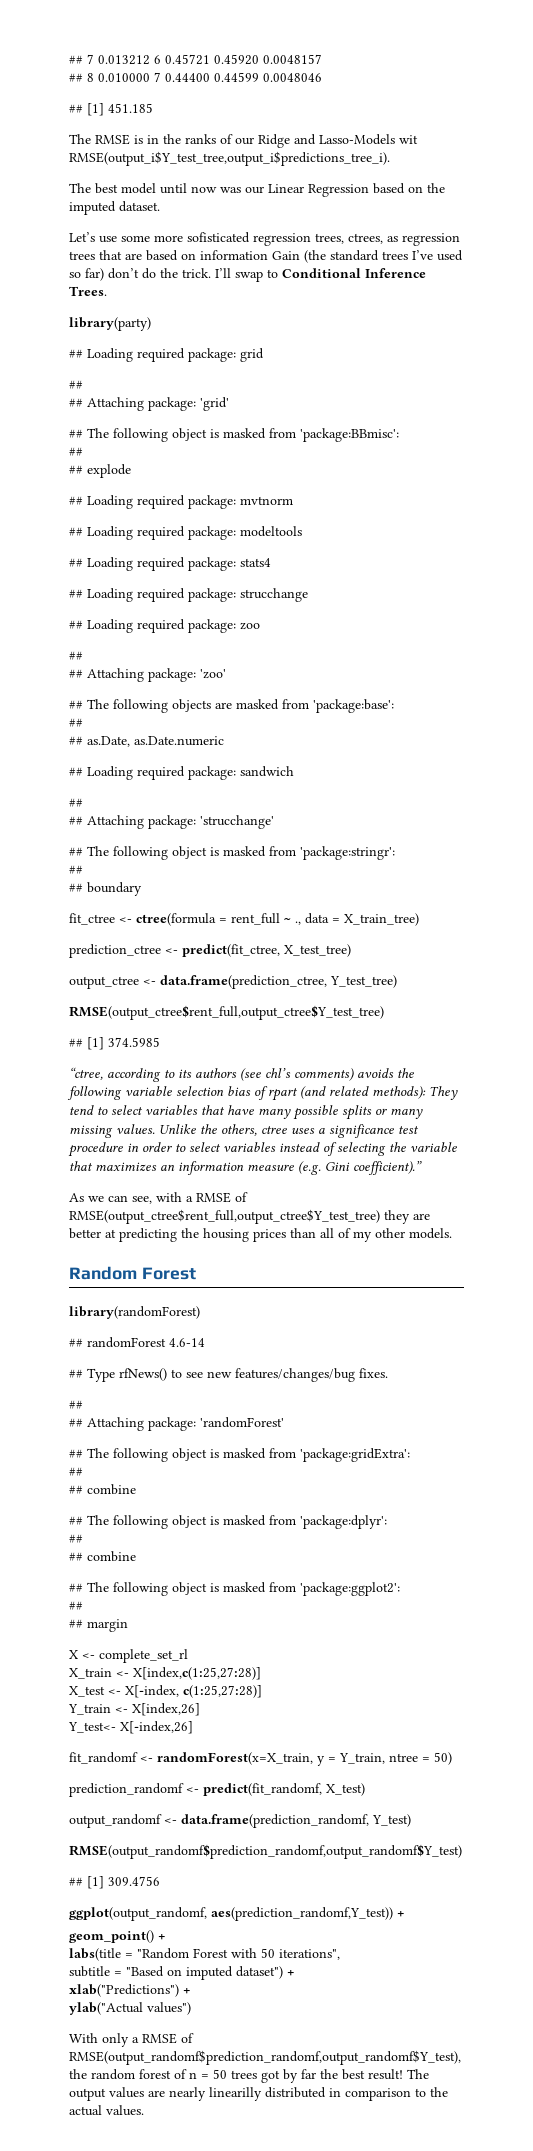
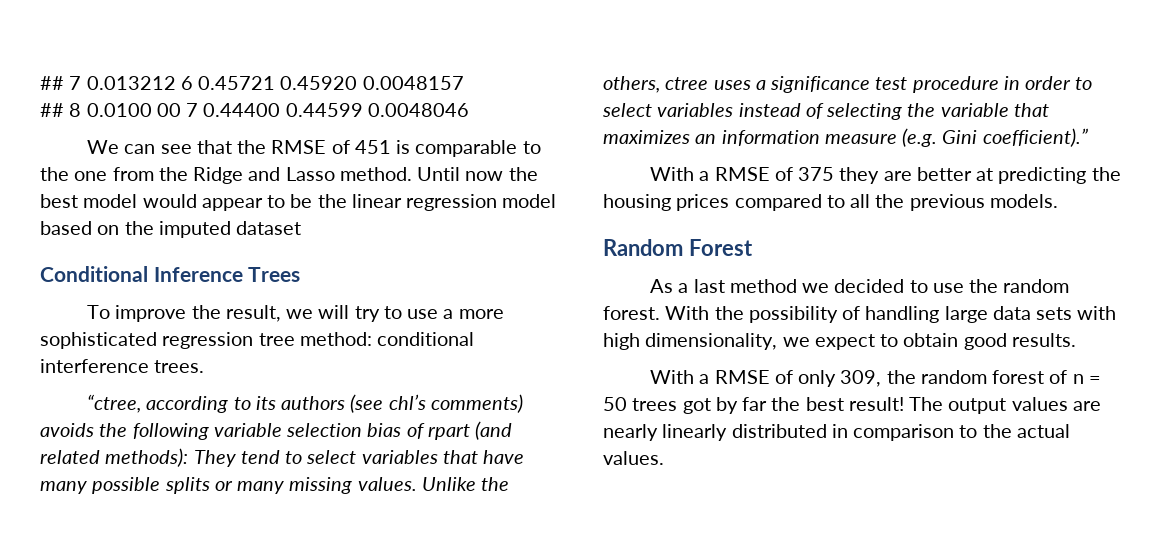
- ## 8 0.010000 7 0.44400 0.44599 0.0048046
+ ## 8 0.0100 00 7 0.44400 0.44599 0.0048046
- ## [1] 451.185
- The RMSE is in the ranks of our Ridge and Lasso-Models wit RMSE(output_i$Y_test_tree,output_i$predictions_tree_i).
- The best model until now was our Linear Regression based on the imputed dataset.
- Let’s use some more sofisticated regression trees, ctrees, as regression trees that are based on information Gain (the standard trees I’ve used so far) don’t do the trick. I’ll swap to Conditional Inference Trees.
- library(party)
- ## Loading required package: grid
- ##
- ## Attaching package: 'grid'
- ## The following object is masked from 'package:BBmisc':
- ##
- ## explode
- ## Loading required package: mvtnorm
- ## Loading required package: modeltools
- ## Loading required package: stats4
- ## Loading required package: strucchange
- ## Loading required package: zoo
- ##
- ## Attaching package: 'zoo'
- ## The following objects are masked from 'package:base':
- ##
- ## as.Date, as.Date.numeric
- ## Loading required package: sandwich
- ##
- ## Attaching package: 'strucchange'
- ## The following object is masked from 'package:stringr':
- ##
- ## boundary
- fit_ctree <- ctree(formula = rent_full ~ ., data = X_train_tree)
- prediction_ctree <- predict(fit_ctree, X_test_tree)
- output_ctree <- data.frame(prediction_ctree, Y_test_tree)
- RMSE(output_ctree$rent_full,output_ctree$Y_test_tree)
- ## [1] 374.5985
+ We can see that the RMSE of 451 is comparable to the one from the Ridge and Lasso method. Until now the best model would appear to be the linear regression model based on the imputed dataset
+ Conditional Inference Trees
+ To improve the result, we will try to use a more sophisticated regression tree method: conditional interference trees.
- As we can see, with a RMSE of RMSE(output_ctree$rent_full,output_ctree$Y_test_tree) they are better at predicting the housing prices than all of my other models.
+ With a RMSE of 375 they are better at predicting the housing prices compared to all the previous models.
  Random Forest
- library(randomForest)
- ## randomForest 4.6-14
- ## Type rfNews() to see new features/changes/bug fixes.
- ##
- ## Attaching package: 'randomForest'
- ## The following object is masked from 'package:gridExtra':
- ##
- ## combine
- ## The following object is masked from 'package:dplyr':
- ##
- ## combine
- ## The following object is masked from 'package:ggplot2':
- ##
- ## margin
- X <- complete_set_rl
- X_train <- X[index,c(1:25,27:28)]
- X_test <- X[-index, c(1:25,27:28)]
- Y_train <- X[index,26]
- Y_test<- X[-index,26]
- fit_randomf <- randomForest(x=X_train, y = Y_train, ntree = 50)
- prediction_randomf <- predict(fit_randomf, X_test)
- output_randomf <- data.frame(prediction_randomf, Y_test)
- RMSE(output_randomf$prediction_randomf,output_randomf$Y_test)
- ## [1] 309.4756
- ggplot(output_randomf, aes(prediction_randomf,Y_test)) +
- geom_point() +
- labs(title = "Random Forest with 50 iterations",
- subtitle = "Based on imputed dataset") +
- xlab("Predictions") +
- ylab("Actual values")
- With only a RMSE of RMSE(output_randomf$prediction_randomf,output_randomf$Y_test), the random forest of n = 50 trees got by far the best result!
+ As a last method we decided to use the random forest. With the possibility of handling large data sets with high dimensionality, we expect to obtain good results.
+ With a RMSE of only 309, the random forest of n = 50 trees got by far the best result!
- The output values are nearly linearilly distributed in comparison to the actual values.
+ The output values are nearly linearly distributed in comparison to the actual values.

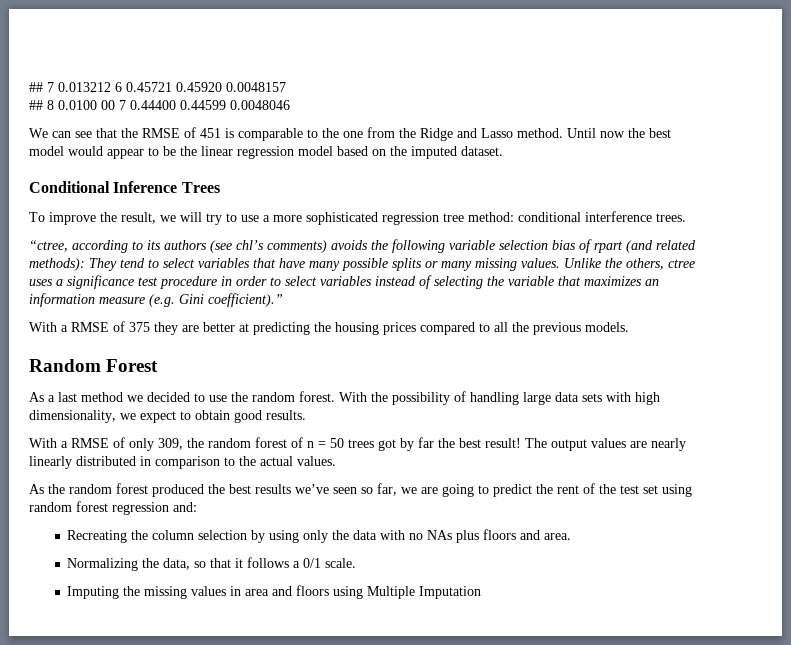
- Until now the best model would appear to be the linear regression model based on the imputed dataset
+ Until now the best model would appear to be the linear regression model based on the imputed dataset.
+ As the random forest produced the best results we’ve seen so far, we are going to predict the rent of the test set using random forest regression and:
+ Recreating the column selection by using only the data with no NAs plus floors and area.
+ Normalizing the data, so that it follows a 0/1 scale.
+ Imputing the missing values in area and floors using Multiple Imputation

